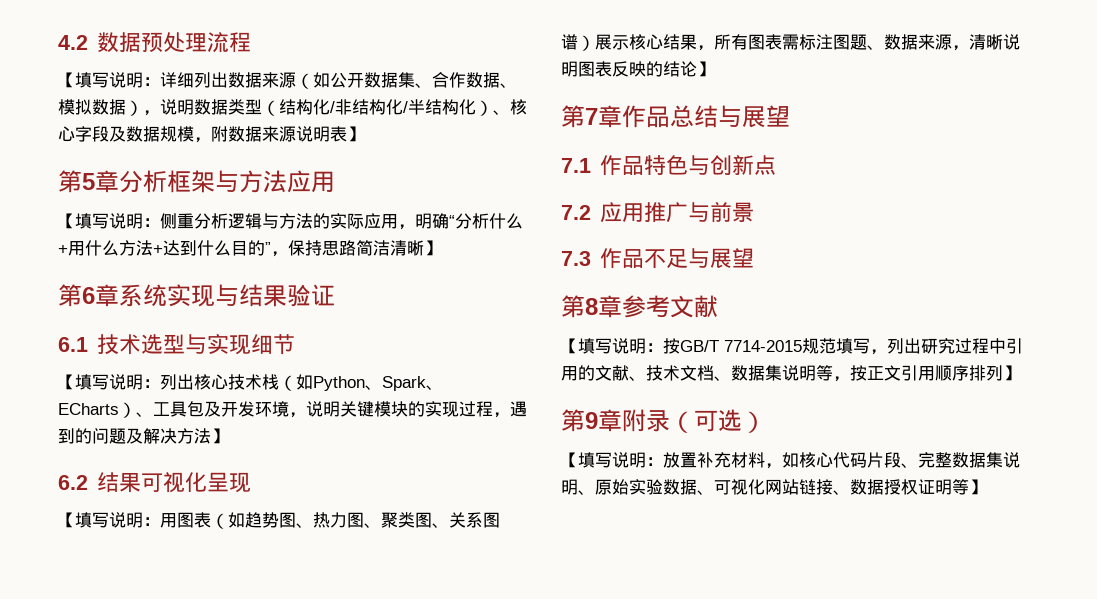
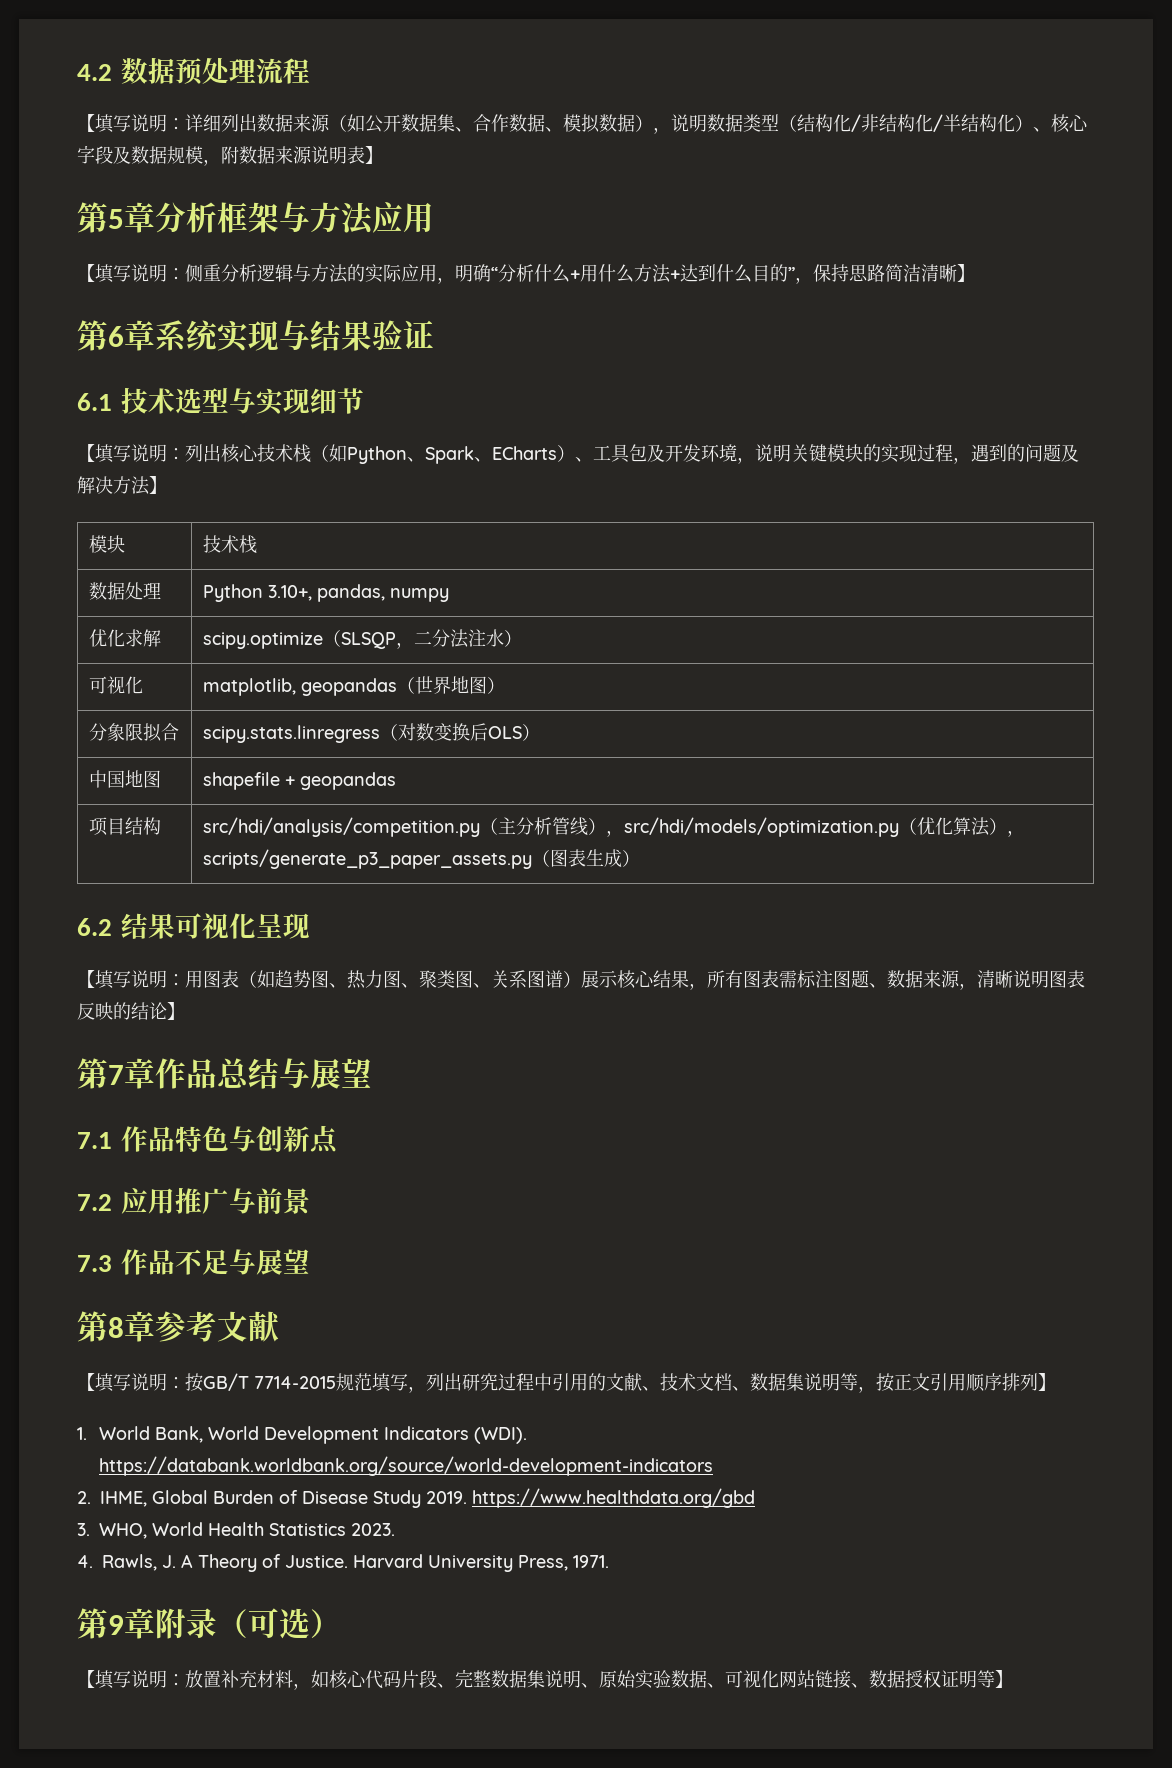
+ 模块 | 技术栈
+ 数据处理 | Python 3.10+, pandas, numpy
+ 优化求解 | scipy.optimize（SLSQP，二分法注水）
+ 可视化 | matplotlib, geopandas（世界地图）
+ 分象限拟合 | scipy.stats.linregress（对数变换后OLS）
+ 中国地图 | shapefile + geopandas
+ 项目结构 | src/hdi/analysis/competition.py（主分析管线），src/hdi/models/optimization.py（优化算法），scripts/generate_p3_paper_assets.py（图表生成）
+ 1. World Bank, World Development Indicators (WDI). https://databank.worldbank.org/source/world-development-indicators
+ 2. IHME, Global Burden of Disease Study 2019. https://www.healthdata.org/gbd
+ 3. WHO, World Health Statistics 2023.
+ 4. Rawls, J. A Theory of Justice. Harvard University Press, 1971.

